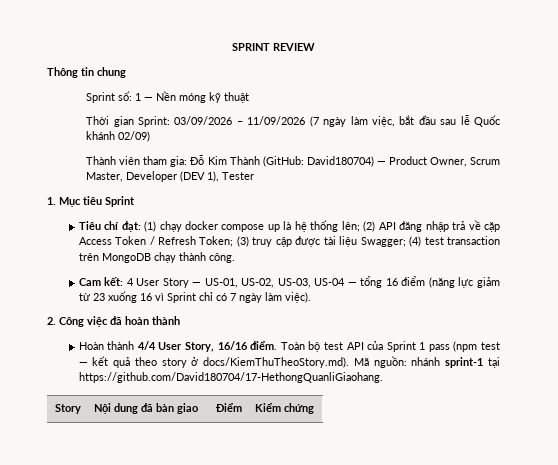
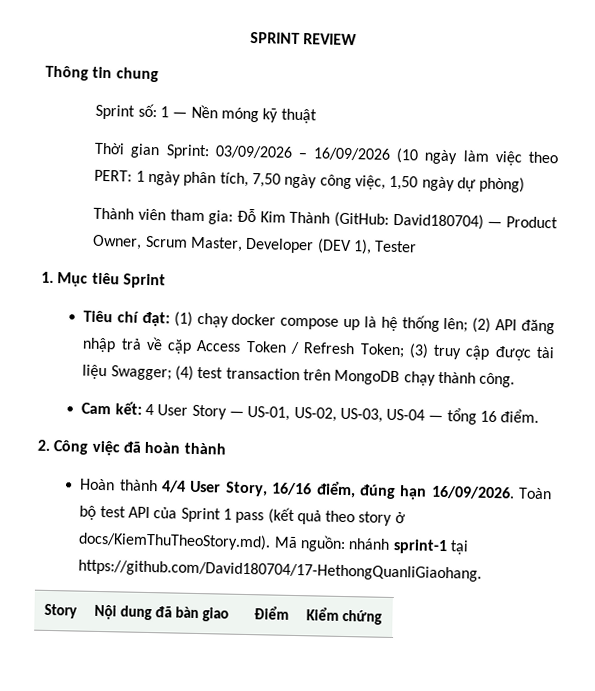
- Thời gian Sprint: 03/09/2026 – 11/09/2026 (7 ngày làm việc, bắt đầu sau lễ Quốc khánh 02/09)
+ Thời gian Sprint: 03/09/2026 – 16/09/2026 (10 ngày làm việc theo PERT: 1 ngày phân tích, 7,50 ngày công việc, 1,50 ngày dự phòng)
- Cam kết: 4 User Story — US-01, US-02, US-03, US-04 — tổng 16 điểm (năng lực giảm từ 23 xuống 16 vì Sprint chỉ có 7 ngày làm việc).
+ Cam kết: 4 User Story — US-01, US-02, US-03, US-04 — tổng 16 điểm.
- Hoàn thành 4/4 User Story, 16/16 điểm.
+ Hoàn thành 4/4 User Story, 16/16 điểm, đúng hạn 16/09/2026.
- Toàn bộ test API của Sprint 1 pass (npm test — kết quả theo story ở docs/KiemThuTheoStory.md). Mã nguồn: nhánh sprint-1 tại https://github.com/David180704/17-HethongQuanliGiaohang.
+ Toàn bộ test API của Sprint 1 pass (kết quả theo story ở docs/KiemThuTheoStory.md). Mã nguồn: nhánh sprint-1 tại https://github.com/David180704/17-HethongQuanliGiaohang.

